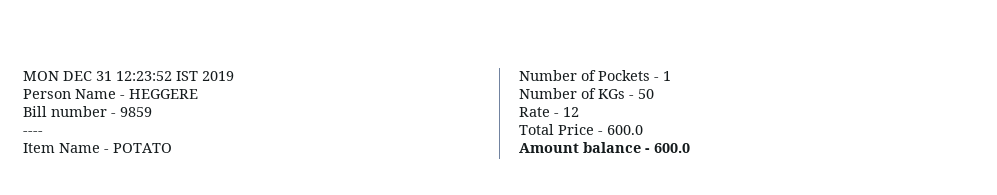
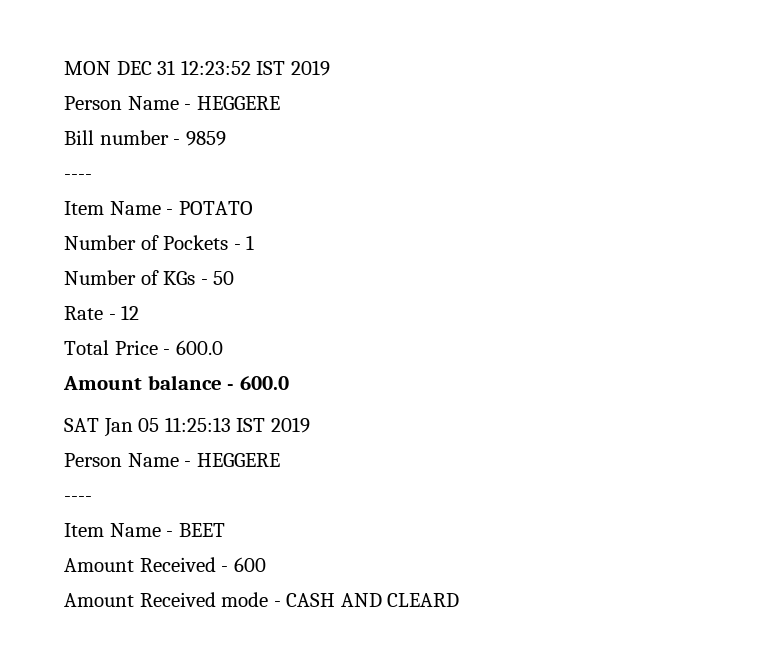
+ SAT Jan 05 11:25:13 IST 2019
+ Person Name - HEGGERE
+ ----
+ Item Name - BEET
+ Amount Received - 600
+ Amount Received mode - CASH AND CLEARD

